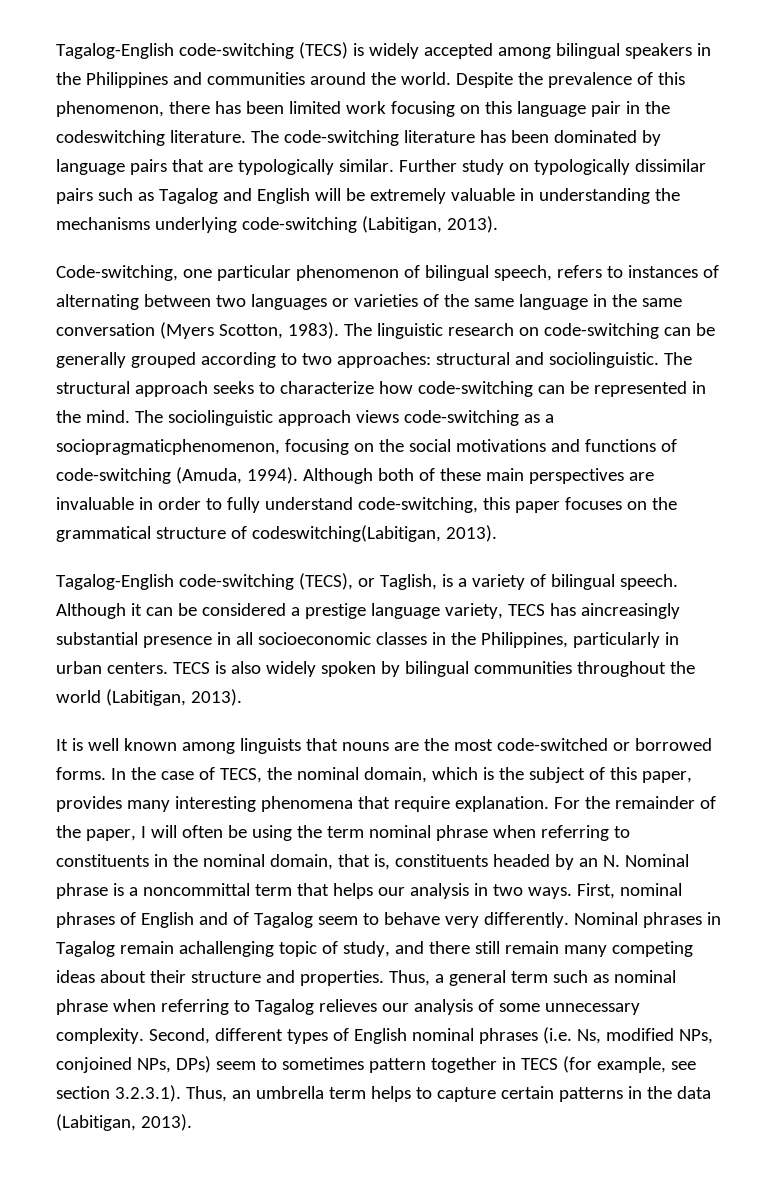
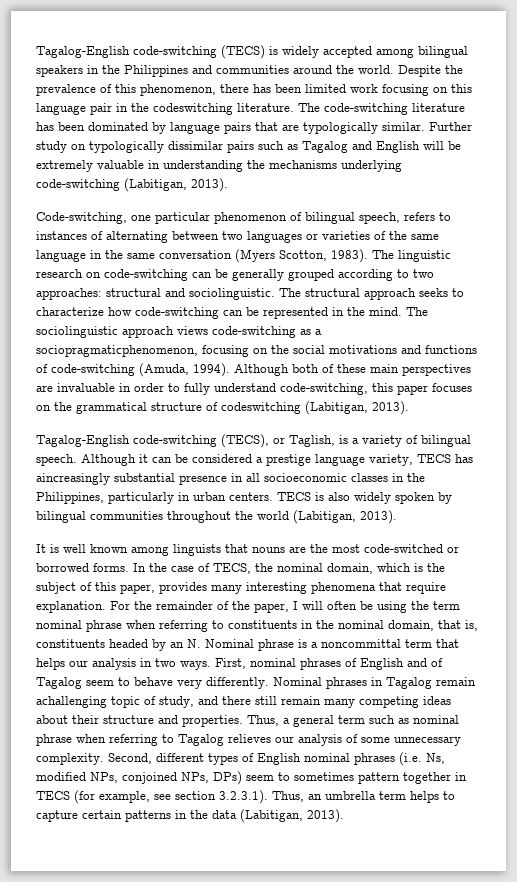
- Although both of these main perspectives are invaluable in order to fully understand code-switching, this paper focuses on the grammatical structure of codeswitching(Labitigan, 2013).
+ Although both of these main perspectives are invaluable in order to fully understand code-switching, this paper focuses on the grammatical structure of codeswitching (Labitigan, 2013).

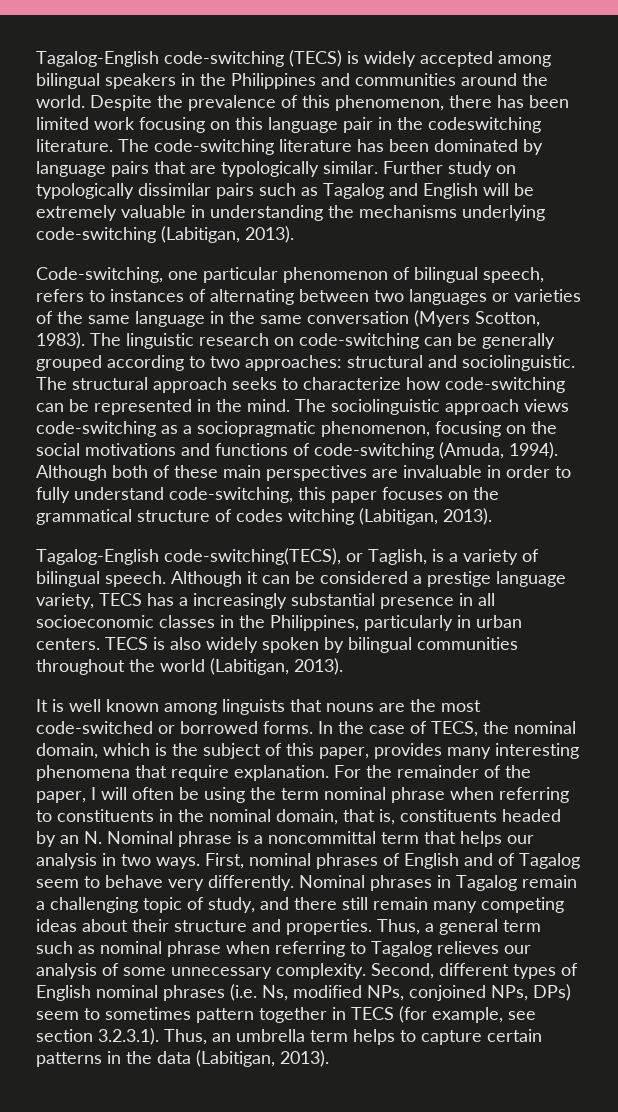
- The sociolinguistic approach views code-switching as a sociopragmaticphenomenon, focusing on the social motivations and functions of code-switching (Amuda, 1994).
+ The sociolinguistic approach views code-switching as a sociopragmatic phenomenon, focusing on the social motivations and functions of code-switching (Amuda, 1994).
- Although both of these main perspectives are invaluable in order to fully understand code-switching, this paper focuses on the grammatical structure of codeswitching (Labitigan, 2013).
+ Although both of these main perspectives are invaluable in order to fully understand code-switching, this paper focuses on the grammatical structure of codes witching (Labitigan, 2013).
- Tagalog-English code-switching (TECS), or Taglish, is a variety of bilingual speech.
+ Tagalog-English code-switching(TECS), or Taglish, is a variety of bilingual speech.
- Although it can be considered a prestige language variety, TECS has aincreasingly substantial presence in all socioeconomic classes in the Philippines, particularly in urban centers.
+ Although it can be considered a prestige language variety, TECS has a increasingly substantial presence in all socioeconomic classes in the Philippines, particularly in urban centers.
- Nominal phrases in Tagalog remain achallenging topic of study, and there still remain many competing ideas about their structure and properties.
+ Nominal phrases in Tagalog remain a challenging topic of study, and there still remain many competing ideas about their structure and properties.

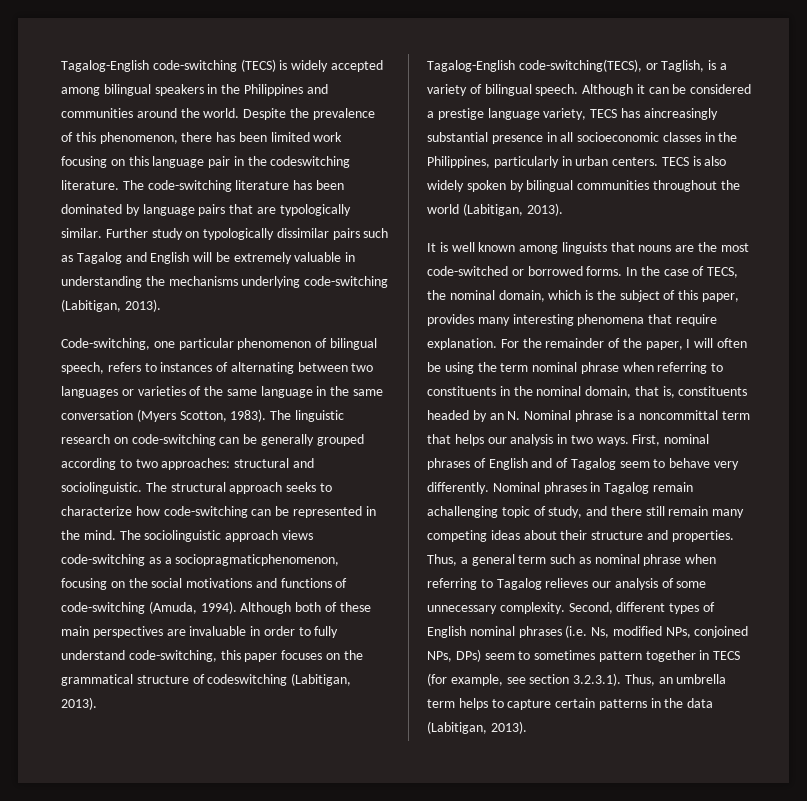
- The sociolinguistic approach views code-switching as a sociopragmatic phenomenon, focusing on the social motivations and functions of code-switching (Amuda, 1994).
+ The sociolinguistic approach views code-switching as a sociopragmaticphenomenon, focusing on the social motivations and functions of code-switching (Amuda, 1994).
- Although both of these main perspectives are invaluable in order to fully understand code-switching, this paper focuses on the grammatical structure of codes witching (Labitigan, 2013).
+ Although both of these main perspectives are invaluable in order to fully understand code-switching, this paper focuses on the grammatical structure of codeswitching (Labitigan, 2013).
- Although it can be considered a prestige language variety, TECS has a increasingly substantial presence in all socioeconomic classes in the Philippines, particularly in urban centers.
+ Although it can be considered a prestige language variety, TECS has aincreasingly substantial presence in all socioeconomic classes in the Philippines, particularly in urban centers.
- Nominal phrases in Tagalog remain a challenging topic of study, and there still remain many competing ideas about their structure and properties.
+ Nominal phrases in Tagalog remain achallenging topic of study, and there still remain many competing ideas about their structure and properties.

